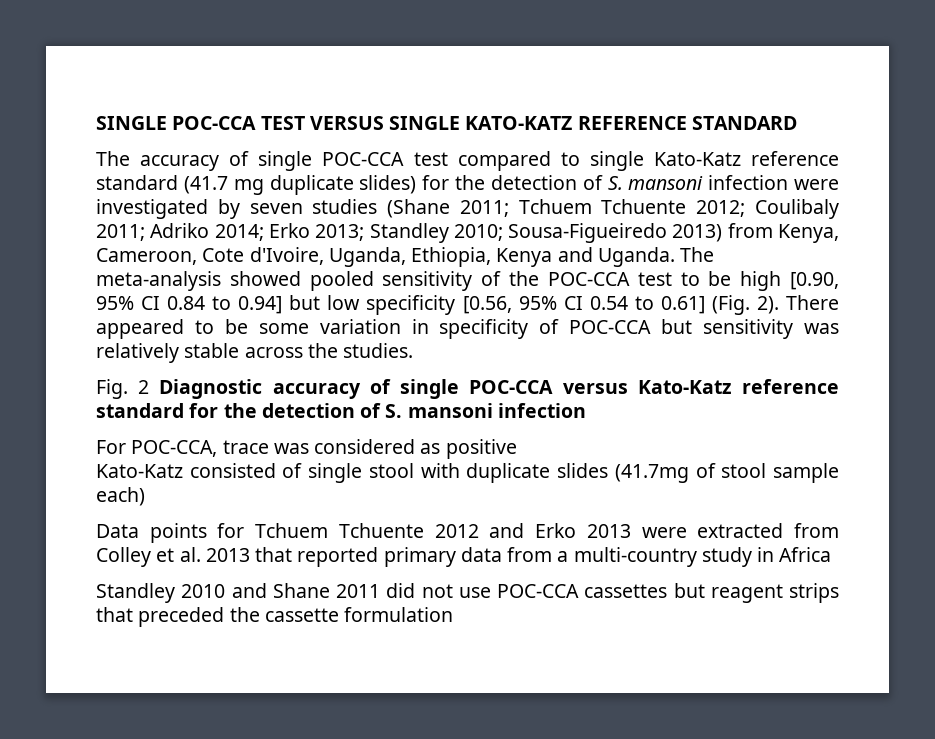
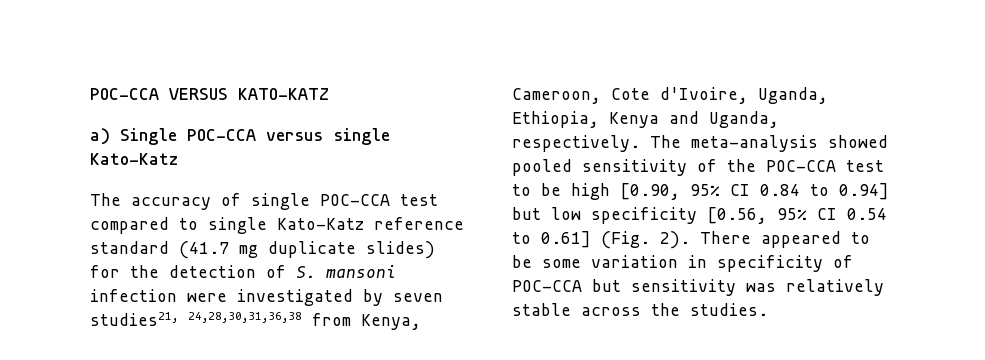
- SINGLE POC-CCA TEST VERSUS SINGLE KATO-KATZ REFERENCE STANDARD
+ POC-CCA VERSUS KATO-KATZ
+ a) Single POC-CCA versus single Kato-Katz
- The accuracy of single POC-CCA test compared to single Kato-Katz reference standard (41.7 mg duplicate slides) for the detection of S. mansoni infection were investigated by seven studies (Shane 2011; Tchuem Tchuente 2012; Coulibaly 2011; Adriko 2014; Erko 2013; Standley 2010; Sousa-Figueiredo 2013) from Kenya, Cameroon, Cote d'Ivoire, Uganda, Ethiopia, Kenya and Uganda.
+ The accuracy of single POC-CCA test compared to single Kato-Katz reference standard (41.7 mg duplicate slides) for the detection of S. mansoni infection were investigated by seven studies21, 24,28,30,31,36,38 from Kenya, Cameroon, Cote d'Ivoire, Uganda, Ethiopia, Kenya and Uganda, respectively.
- Fig. 2 Diagnostic accuracy of single POC-CCA versus Kato-Katz reference standard for the detection of S. mansoni infection
- For POC-CCA, trace was considered as positive
- Kato-Katz consisted of single stool with duplicate slides (41.7mg of stool sample each)
- Data points for Tchuem Tchuente 2012 and Erko 2013 were extracted from Colley et al. 2013 that reported primary data from a multi-country study in Africa
- Standley 2010 and Shane 2011 did not use POC-CCA cassettes but reagent strips that preceded the cassette formulation

